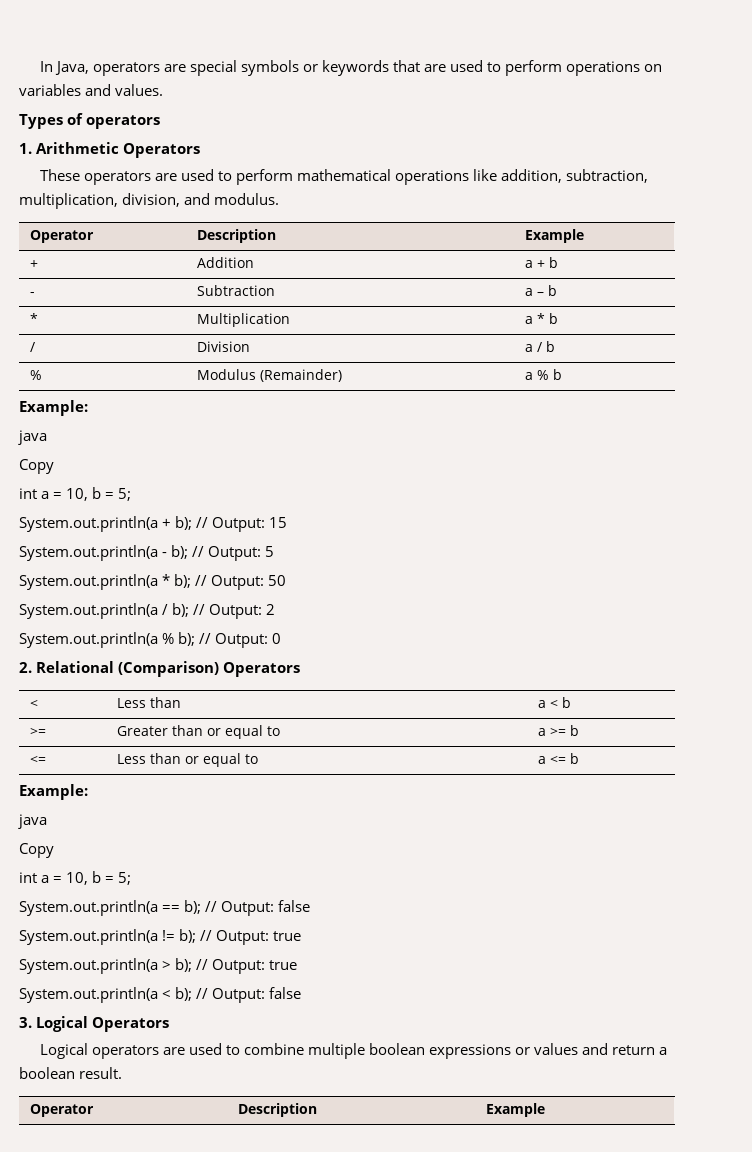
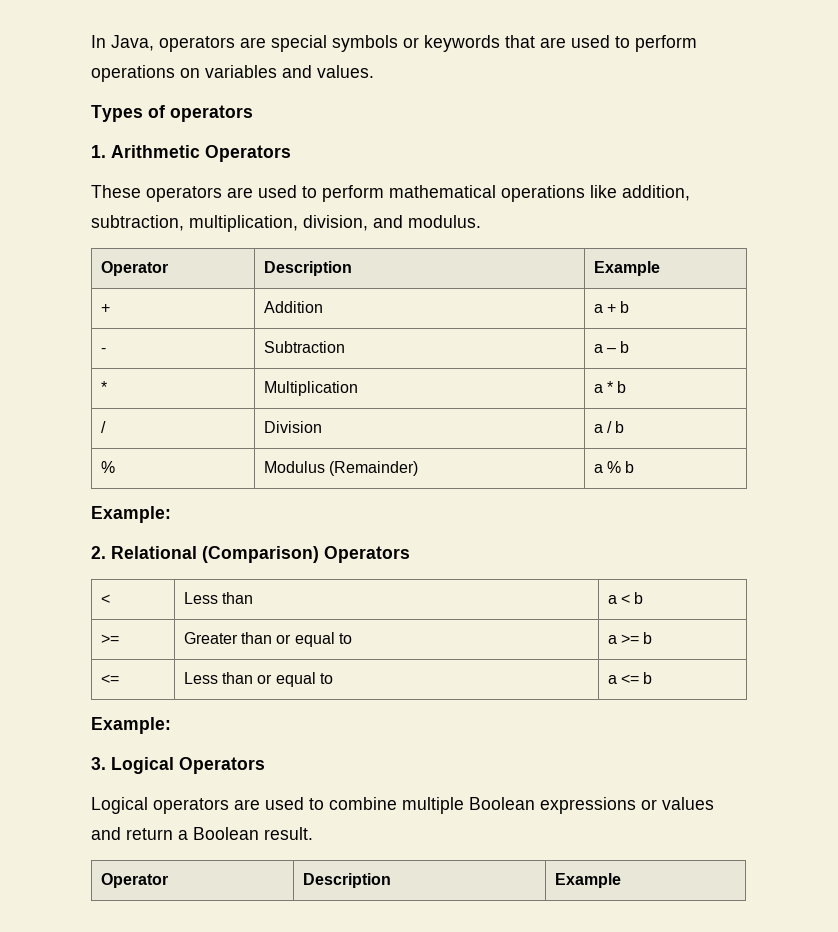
  % | Modulus (Remainder) | a % b
  Example:
- java
- Copy
- int a = 10, b = 5;
- System.out.println(a + b); // Output: 15
- System.out.println(a - b); // Output: 5
- System.out.println(a * b); // Output: 50
- System.out.println(a / b); // Output: 2
- System.out.println(a % b); // Output: 0
  <= | Less than or equal to | a <= b
  Example:
- java
- Copy
- int a = 10, b = 5;
- System.out.println(a == b); // Output: false
- System.out.println(a != b); // Output: true
- System.out.println(a > b); // Output: true
- System.out.println(a < b); // Output: false
- Logical operators are used to combine multiple boolean expressions or values and return a boolean result.
+ Logical operators are used to combine multiple Boolean expressions or values and return a Boolean result.

